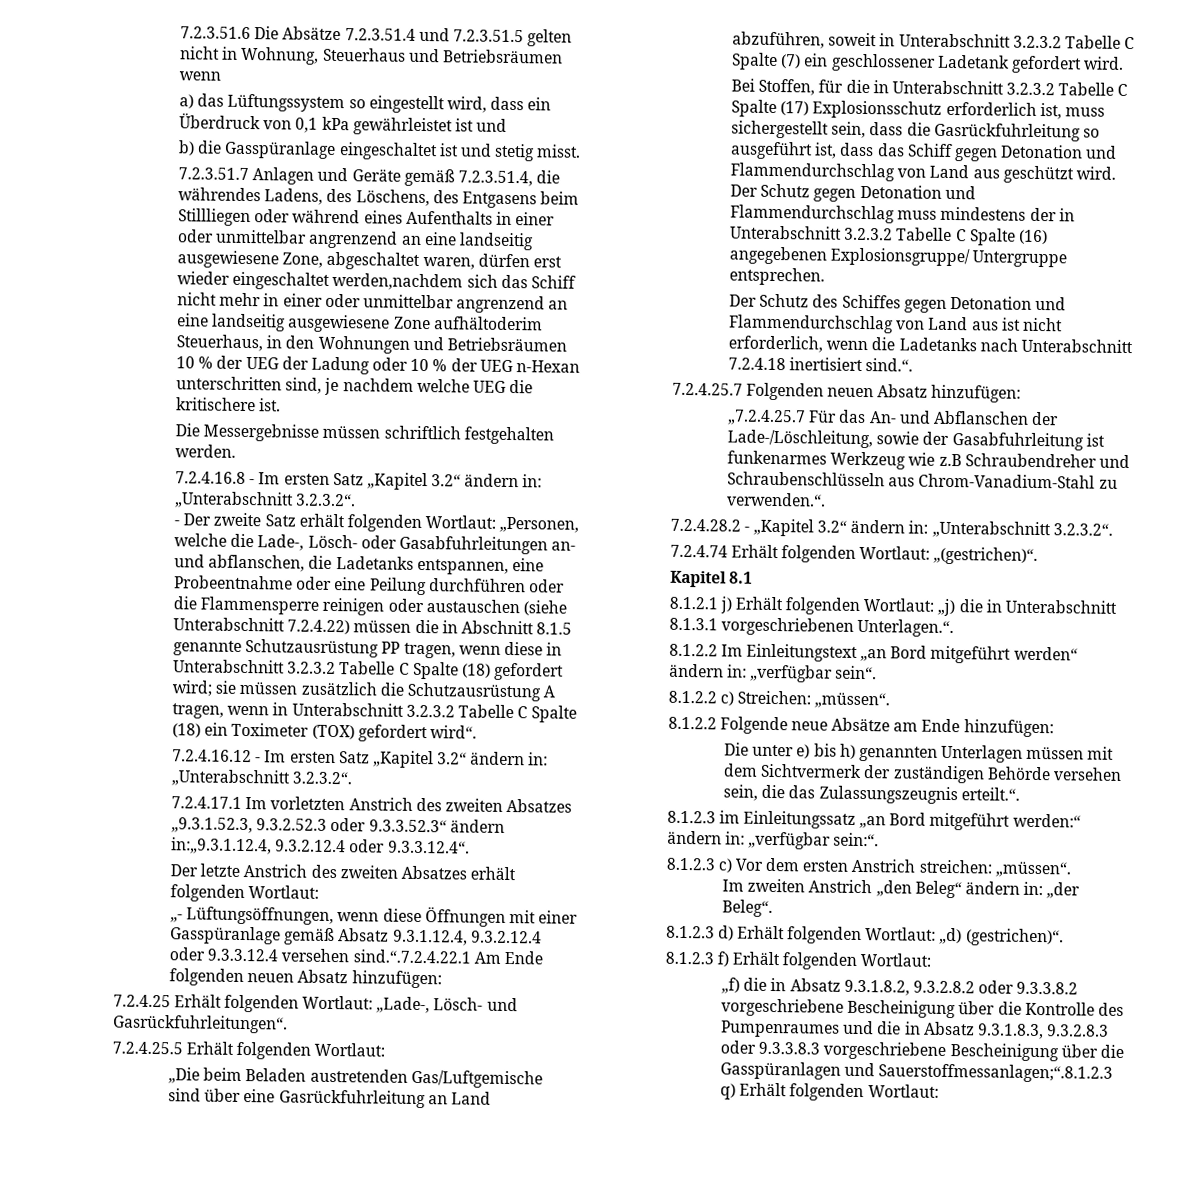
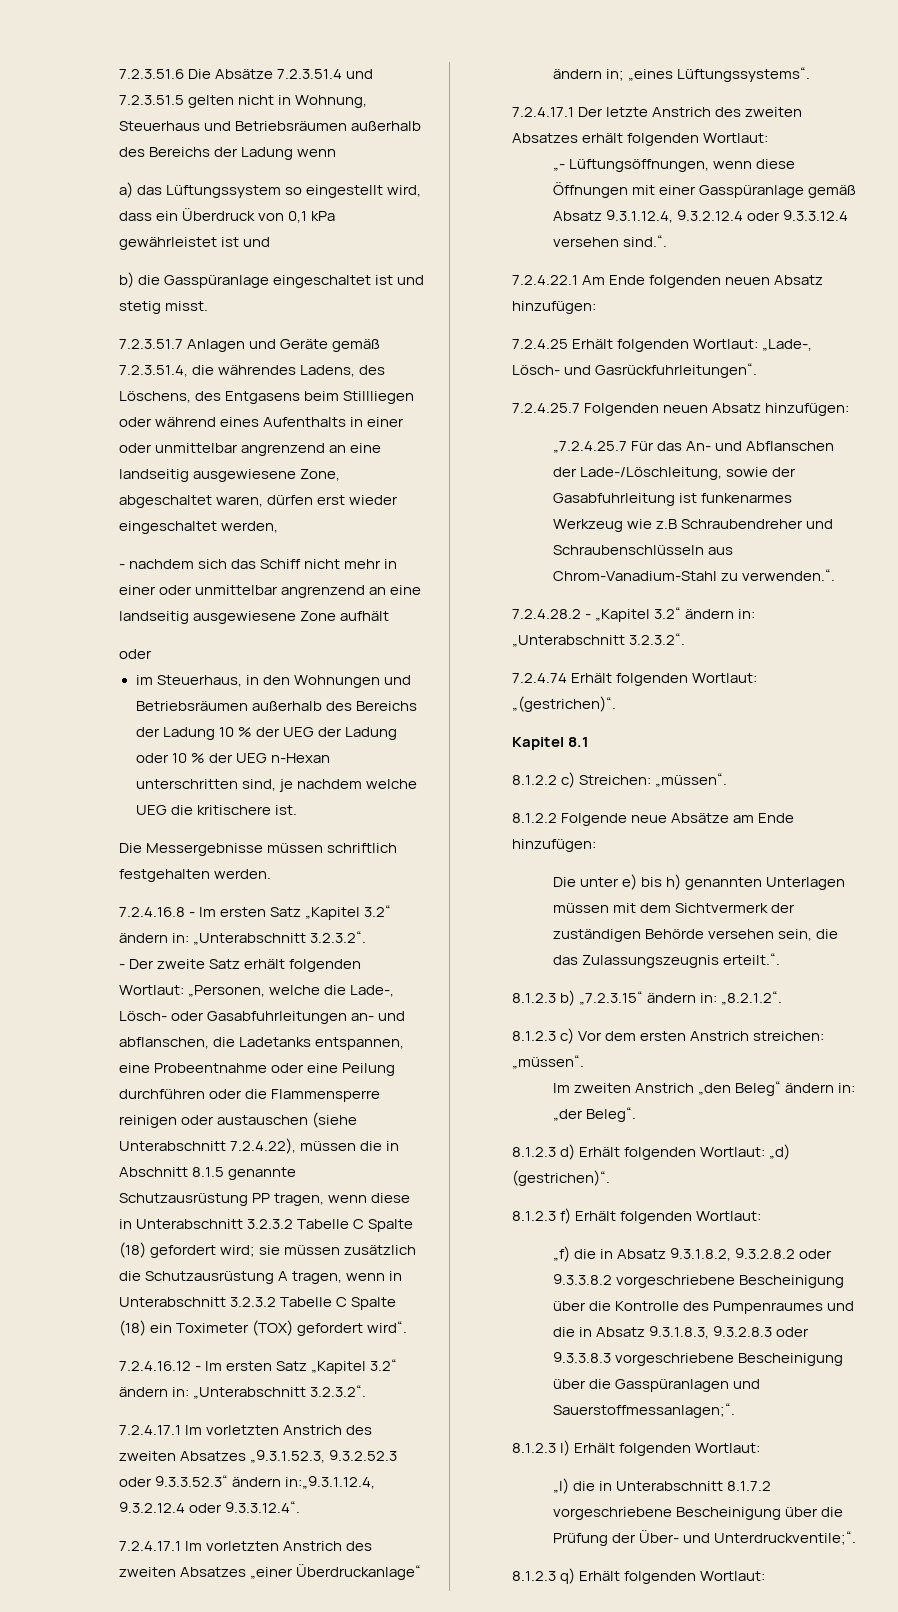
- 7.2.3.51.6 Die Absätze 7.2.3.51.4 und 7.2.3.51.5 gelten nicht in Wohnung, Steuerhaus und Betriebsräumen wenn
+ 7.2.3.51.6 Die Absätze 7.2.3.51.4 und 7.2.3.51.5 gelten nicht in Wohnung, Steuerhaus und Betriebsräumen außerhalb des Bereichs der Ladung wenn
- 7.2.3.51.7 Anlagen und Geräte gemäß 7.2.3.51.4, die währendes Ladens, des Löschens, des Entgasens beim Stillliegen oder während eines Aufenthalts in einer oder unmittelbar angrenzend an eine landseitig ausgewiesene Zone, abgeschaltet waren, dürfen erst wieder eingeschaltet werden,nachdem sich das Schiff nicht mehr in einer oder unmittelbar angrenzend an eine landseitig ausgewiesene Zone aufhältoderim Steuerhaus, in den Wohnungen und Betriebsräumen 10 % der UEG der Ladung oder 10 % der UEG n-Hexan unterschritten sind, je nachdem welche UEG die kritischere ist.
+ 7.2.3.51.7 Anlagen und Geräte gemäß 7.2.3.51.4, die währendes Ladens, des Löschens, des Entgasens beim Stillliegen oder während eines Aufenthalts in einer oder unmittelbar angrenzend an eine landseitig ausgewiesene Zone, abgeschaltet waren, dürfen erst wieder eingeschaltet werden,
+ - nachdem sich das Schiff nicht mehr in einer oder unmittelbar angrenzend an eine landseitig ausgewiesene Zone aufhält
+ oder
+ im Steuerhaus, in den Wohnungen und Betriebsräumen außerhalb des Bereichs der Ladung 10 % der UEG der Ladung oder 10 % der UEG n-Hexan unterschritten sind, je nachdem welche UEG die kritischere ist.
- „Personen, welche die Lade-, Lösch- oder Gasabfuhrleitungen an- und abflanschen, die Ladetanks entspannen, eine Probeentnahme oder eine Peilung durchführen oder die Flammensperre reinigen oder austauschen (siehe Unterabschnitt 7.2.4.22) müssen die in Abschnitt 8.1.5 genannte Schutzausrüstung PP tragen, wenn diese in Unterabschnitt 3.2.3.2 Tabelle C Spalte (18) gefordert wird;
+ „Personen, welche die Lade-, Lösch- oder Gasabfuhrleitungen an- und abflanschen, die Ladetanks entspannen, eine Probeentnahme oder eine Peilung durchführen oder die Flammensperre reinigen oder austauschen (siehe Unterabschnitt 7.2.4.22), müssen die in Abschnitt 8.1.5 genannte Schutzausrüstung PP tragen, wenn diese in Unterabschnitt 3.2.3.2 Tabelle C Spalte (18) gefordert wird;
- Der letzte Anstrich des zweiten Absatzes erhält folgenden Wortlaut:
+ 7.2.4.17.1 Im vorletzten Anstrich des zweiten Absatzes „einer Überdruckanlage“ ändern in; „eines Lüftungssystems“.
+ 7.2.4.17.1 Der letzte Anstrich des zweiten Absatzes erhält folgenden Wortlaut:
- „- Lüftungsöffnungen, wenn diese Öffnungen mit einer Gasspüranlage gemäß Absatz 9.3.1.12.4, 9.3.2.12.4 oder 9.3.3.12.4 versehen sind.“.7.2.4.22.1 Am Ende folgenden neuen Absatz hinzufügen:
+ „- Lüftungsöffnungen, wenn diese Öffnungen mit einer Gasspüranlage gemäß Absatz 9.3.1.12.4, 9.3.2.12.4 oder 9.3.3.12.4 versehen sind.“.
+ 7.2.4.22.1 Am Ende folgenden neuen Absatz hinzufügen:
- 7.2.4.25.5 Erhält folgenden Wortlaut:
- „Die beim Beladen austretenden Gas/Luftgemische sind über eine Gasrückfuhrleitung an Land abzuführen, soweit in Unterabschnitt 3.2.3.2 Tabelle C Spalte (7) ein geschlossener Ladetank gefordert wird.
- Bei Stoffen, für die in Unterabschnitt 3.2.3.2 Tabelle C Spalte (17) Explosionsschutz erforderlich ist, muss sichergestellt sein, dass die Gasrückfuhrleitung so ausgeführt ist, dass das Schiff gegen Detonation und Flammendurchschlag von Land aus geschützt wird. Der Schutz gegen Detonation und Flammendurchschlag muss mindestens der in Unterabschnitt 3.2.3.2 Tabelle C Spalte (16) angegebenen Explosionsgruppe/ Untergruppe entsprechen.
- Der Schutz des Schiffes gegen Detonation und Flammendurchschlag von Land aus ist nicht erforderlich, wenn die Ladetanks nach Unterabschnitt 7.2.4.18 inertisiert sind.“.
- 8.1.2.1 j) Erhält folgenden Wortlaut: „j) die in Unterabschnitt 8.1.3.1 vorgeschriebenen Unterlagen.“.
- 8.1.2.2 Im Einleitungstext „an Bord mitgeführt werden“ ändern in: „verfügbar sein“.
- 8.1.2.3 im Einleitungssatz „an Bord mitgeführt werden:“ ändern in: „verfügbar sein:“.
+ 8.1.2.3 b) „7.2.3.15“ ändern in: „8.2.1.2“.
- „f) die in Absatz 9.3.1.8.2, 9.3.2.8.2 oder 9.3.3.8.2 vorgeschriebene Bescheinigung über die Kontrolle des Pumpenraumes und die in Absatz 9.3.1.8.3, 9.3.2.8.3 oder 9.3.3.8.3 vorgeschriebene Bescheinigung über die Gasspüranlagen und Sauerstoffmessanlagen;“.8.1.2.3 q) Erhält folgenden Wortlaut:
+ „f) die in Absatz 9.3.1.8.2, 9.3.2.8.2 oder 9.3.3.8.2 vorgeschriebene Bescheinigung über die Kontrolle des Pumpenraumes und die in Absatz 9.3.1.8.3, 9.3.2.8.3 oder 9.3.3.8.3 vorgeschriebene Bescheinigung über die Gasspüranlagen und Sauerstoffmessanlagen;“.
+ 8.1.2.3 l) Erhält folgenden Wortlaut:
+ „l) die in Unterabschnitt 8.1.7.2 vorgeschriebene Bescheinigung über die Prüfung der Über- und Unterdruckventile;“.
+ 8.1.2.3 q) Erhält folgenden Wortlaut:

